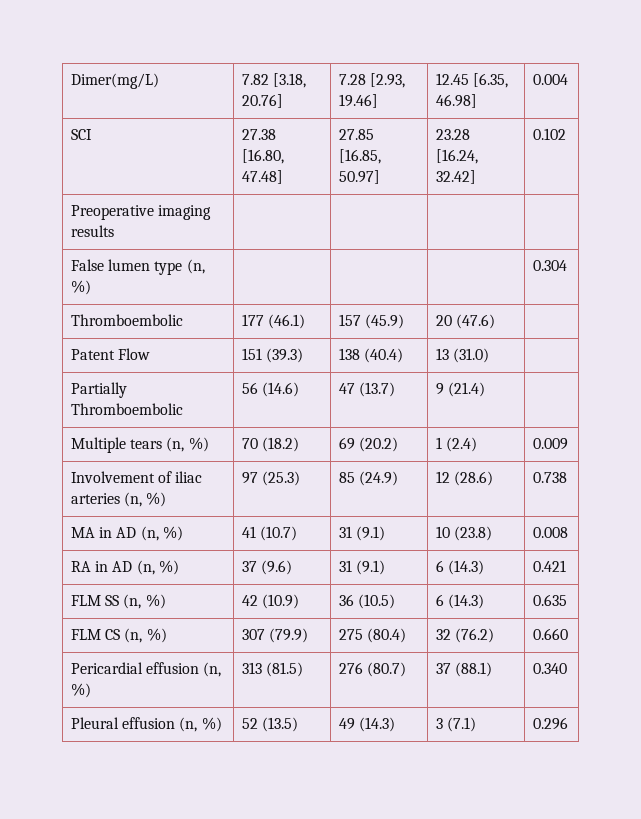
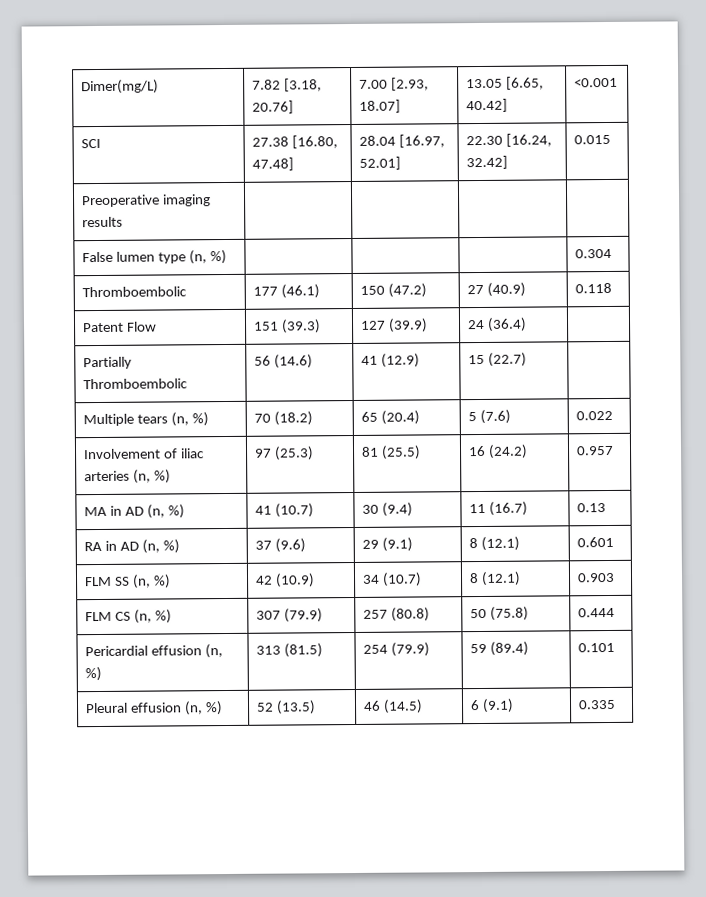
- Dimer(mg/L) | 7.82 [3.18, 20.76] | 7.28 [2.93, 19.46] | 12.45 [6.35, 46.98] | 0.004
+ Dimer(mg/L) | 7.82 [3.18, 20.76] | 7.00 [2.93, 18.07] | 13.05 [6.65, 40.42] | <0.001
- SCI | 27.38 [16.80, 47.48] | 27.85 [16.85, 50.97] | 23.28 [16.24, 32.42] | 0.102
+ SCI | 27.38 [16.80, 47.48] | 28.04 [16.97, 52.01] | 22.30 [16.24, 32.42] | 0.015
- Thromboembolic | 177 (46.1) | 157 (45.9) | 20 (47.6) |
+ Thromboembolic | 177 (46.1) | 150 (47.2) | 27 (40.9) | 0.118
- Patent Flow | 151 (39.3) | 138 (40.4) | 13 (31.0) |
+ Patent Flow | 151 (39.3) | 127 (39.9) | 24 (36.4) |
- Partially Thromboembolic | 56 (14.6) | 47 (13.7) | 9 (21.4) |
+ Partially Thromboembolic | 56 (14.6) | 41 (12.9) | 15 (22.7) |
- Multiple tears (n, %) | 70 (18.2) | 69 (20.2) | 1 (2.4) | 0.009
+ Multiple tears (n, %) | 70 (18.2) | 65 (20.4) | 5 (7.6) | 0.022
- Involvement of iliac arteries (n, %) | 97 (25.3) | 85 (24.9) | 12 (28.6) | 0.738
+ Involvement of iliac arteries (n, %) | 97 (25.3) | 81 (25.5) | 16 (24.2) | 0.957
- MA in AD (n, %) | 41 (10.7) | 31 (9.1) | 10 (23.8) | 0.008
+ MA in AD (n, %) | 41 (10.7) | 30 (9.4) | 11 (16.7) | 0.13
- RA in AD (n, %) | 37 (9.6) | 31 (9.1) | 6 (14.3) | 0.421
+ RA in AD (n, %) | 37 (9.6) | 29 (9.1) | 8 (12.1) | 0.601
- FLM SS (n, %) | 42 (10.9) | 36 (10.5) | 6 (14.3) | 0.635
+ FLM SS (n, %) | 42 (10.9) | 34 (10.7) | 8 (12.1) | 0.903
- FLM CS (n, %) | 307 (79.9) | 275 (80.4) | 32 (76.2) | 0.660
+ FLM CS (n, %) | 307 (79.9) | 257 (80.8) | 50 (75.8) | 0.444
- Pericardial effusion (n, %) | 313 (81.5) | 276 (80.7) | 37 (88.1) | 0.340
+ Pericardial effusion (n, %) | 313 (81.5) | 254 (79.9) | 59 (89.4) | 0.101
- Pleural effusion (n, %) | 52 (13.5) | 49 (14.3) | 3 (7.1) | 0.296
+ Pleural effusion (n, %) | 52 (13.5) | 46 (14.5) | 6 (9.1) | 0.335

